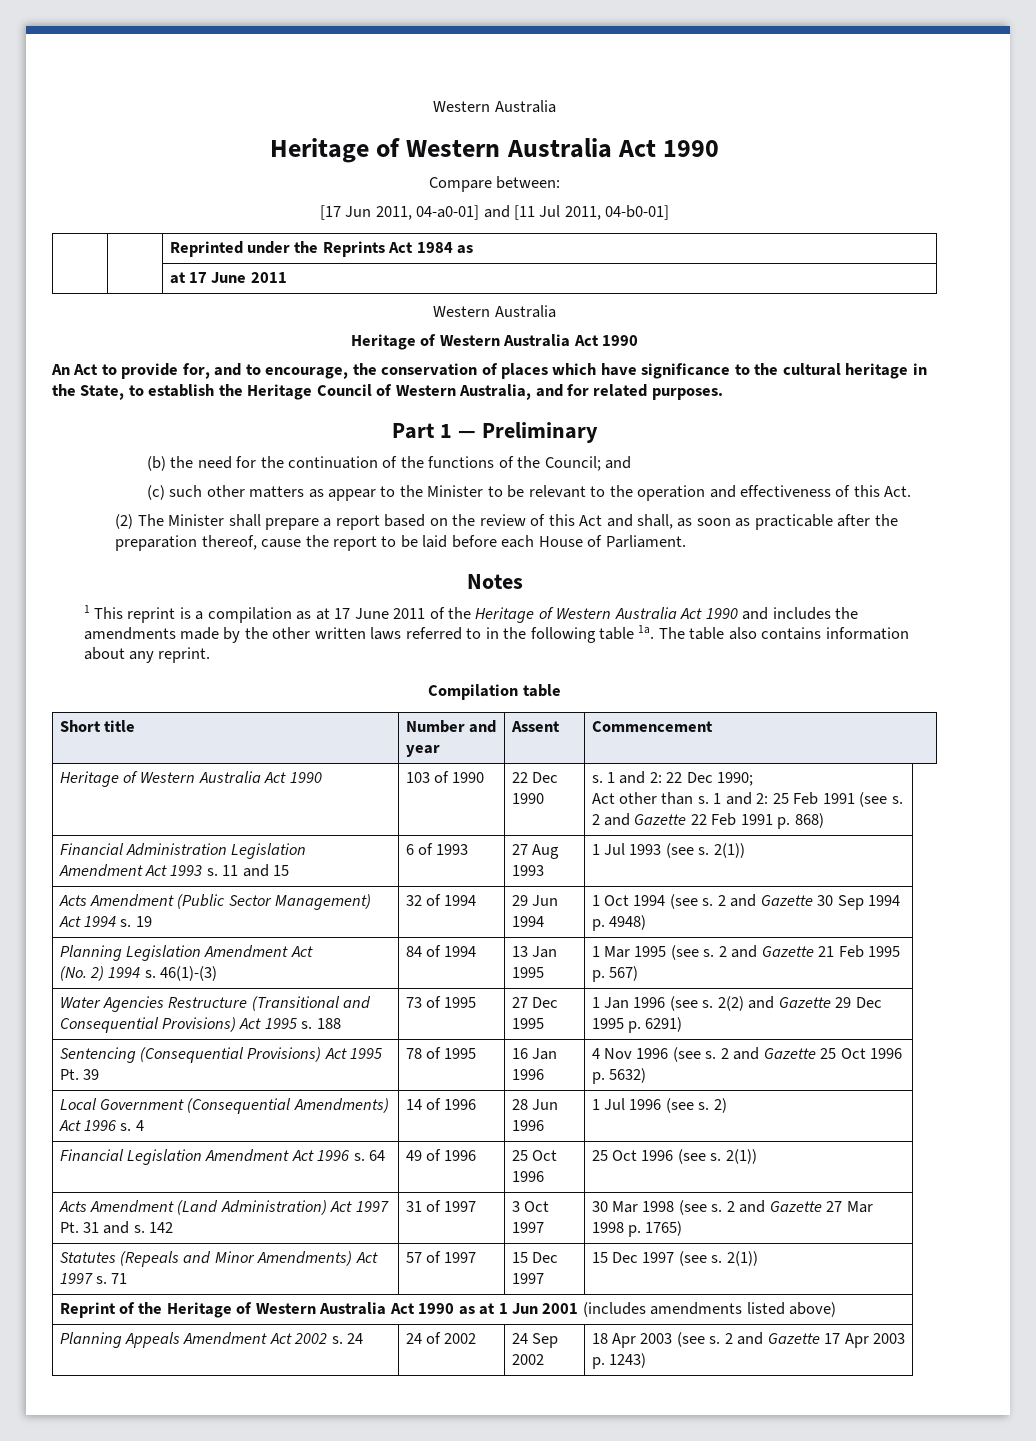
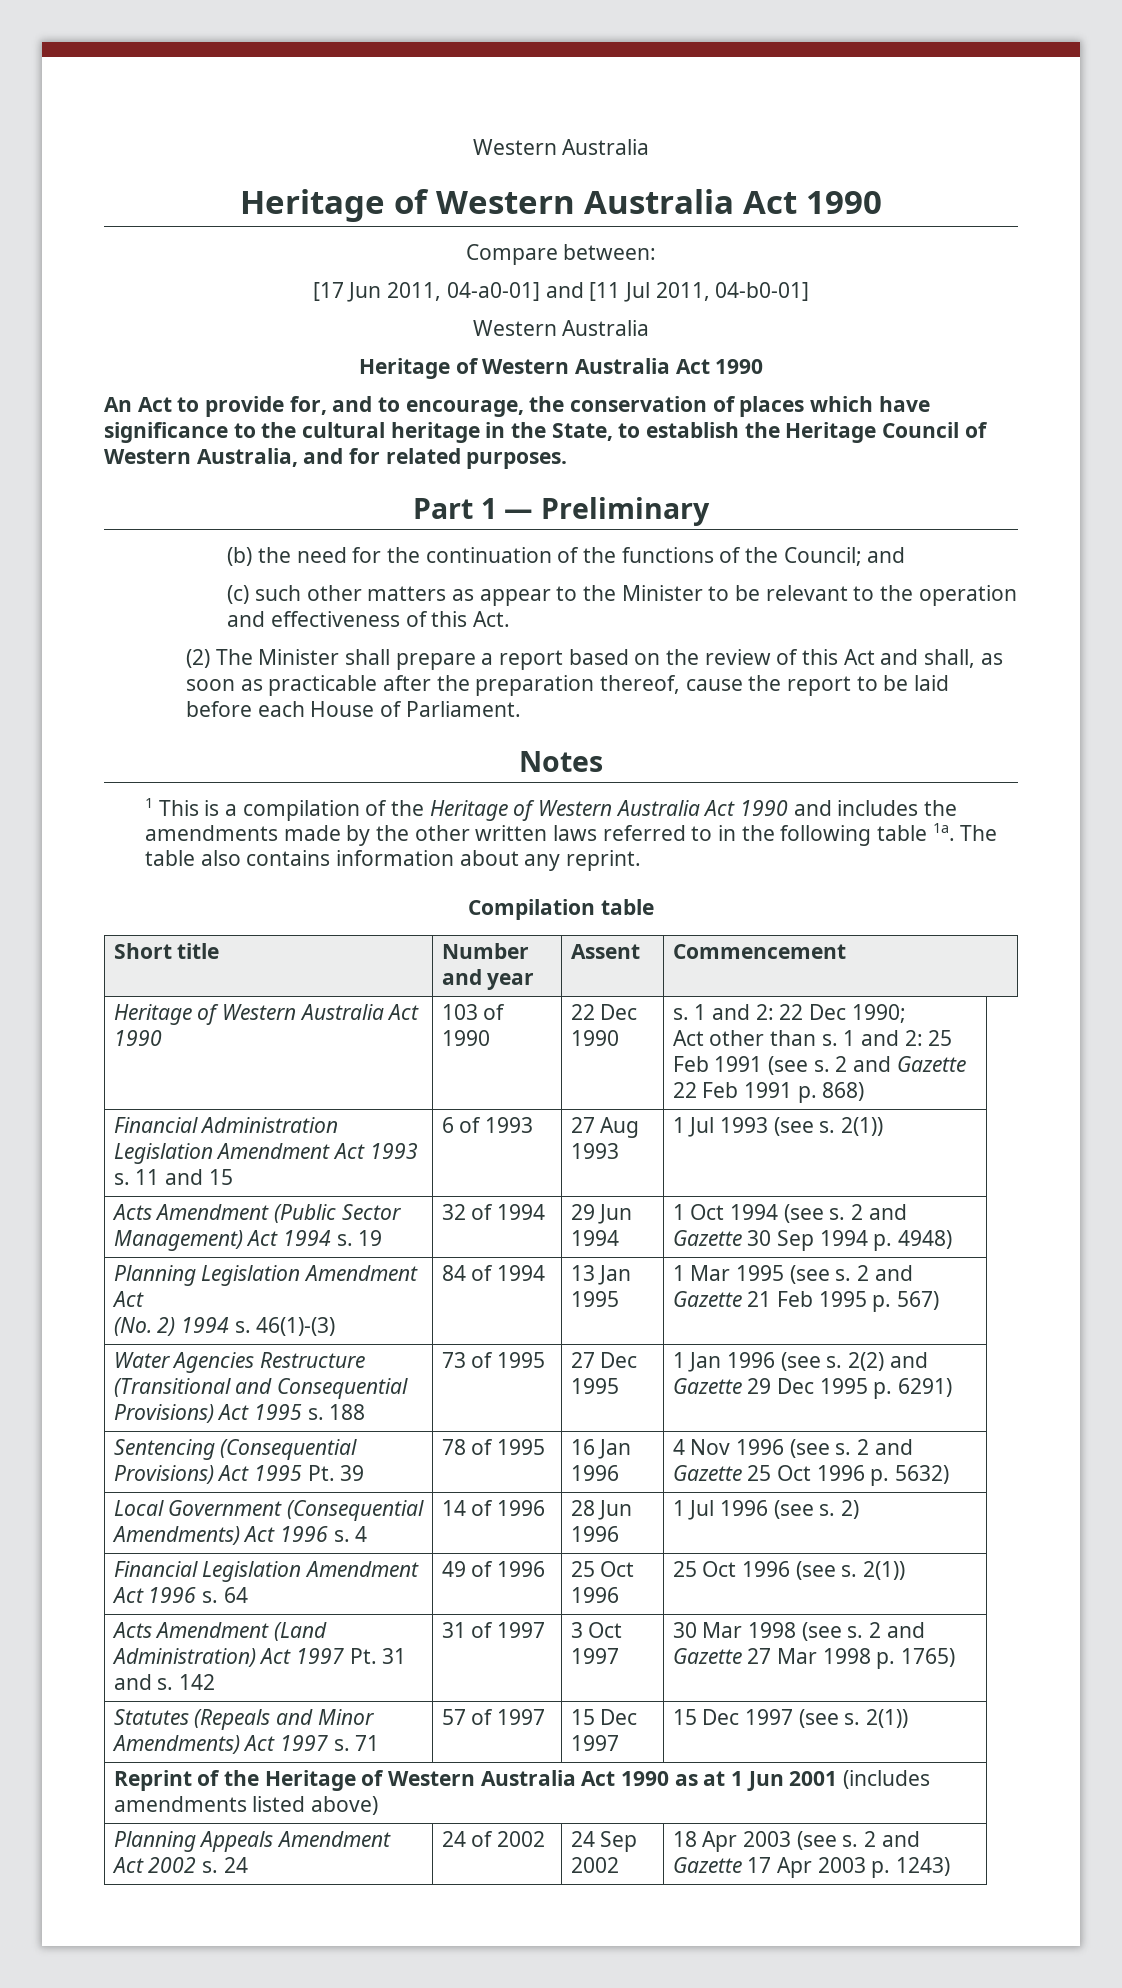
- | | Reprinted under the Reprints Act 1984 as
- | | at 17 June 2011
- 1 This reprint is a compilation as at 17 June 2011 of the Heritage of Western Australia Act 1990 and includes the amendments made by the other written laws referred to in the following table 1a.
+ 1 This is a compilation of the Heritage of Western Australia Act 1990 and includes the amendments made by the other written laws referred to in the following table 1a.

